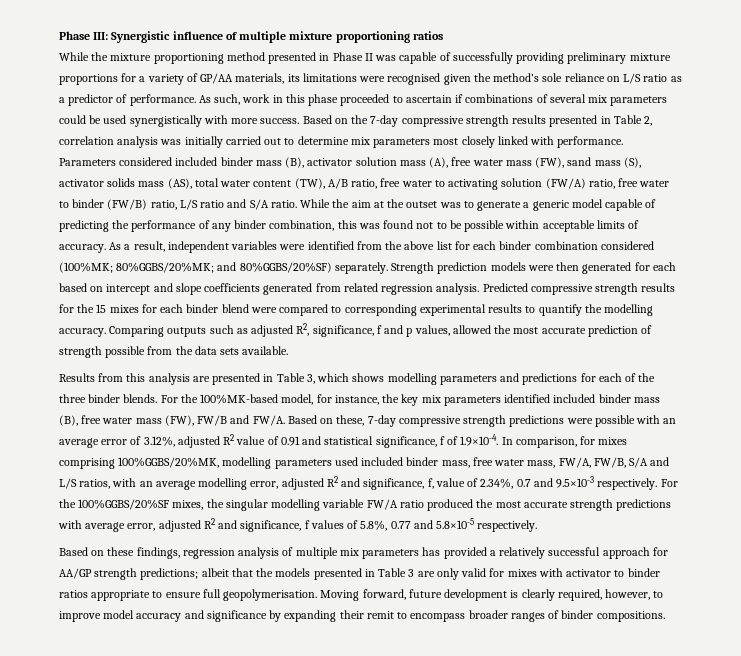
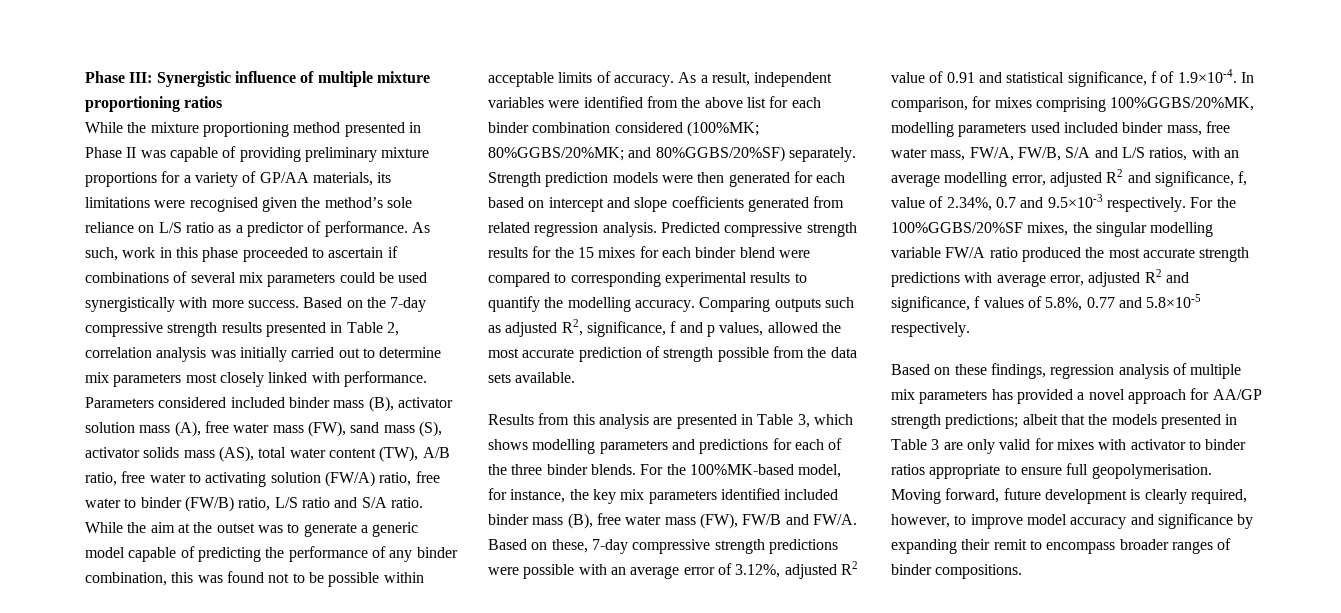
- While the mixture proportioning method presented in Phase II was capable of successfully providing preliminary mixture proportions for a variety of GP/AA materials, its limitations were recognised given the method’s sole reliance on L/S ratio as a predictor of performance.
+ While the mixture proportioning method presented in Phase II was capable of providing preliminary mixture proportions for a variety of GP/AA materials, its limitations were recognised given the method’s sole reliance on L/S ratio as a predictor of performance.
- Based on these findings, regression analysis of multiple mix parameters has provided a relatively successful approach for AA/GP strength predictions; albeit that the models presented in Table 3 are only valid for mixes with activator to binder ratios appropriate to ensure full geopolymerisation.
+ Based on these findings, regression analysis of multiple mix parameters has provided a novel approach for AA/GP strength predictions; albeit that the models presented in Table 3 are only valid for mixes with activator to binder ratios appropriate to ensure full geopolymerisation.

